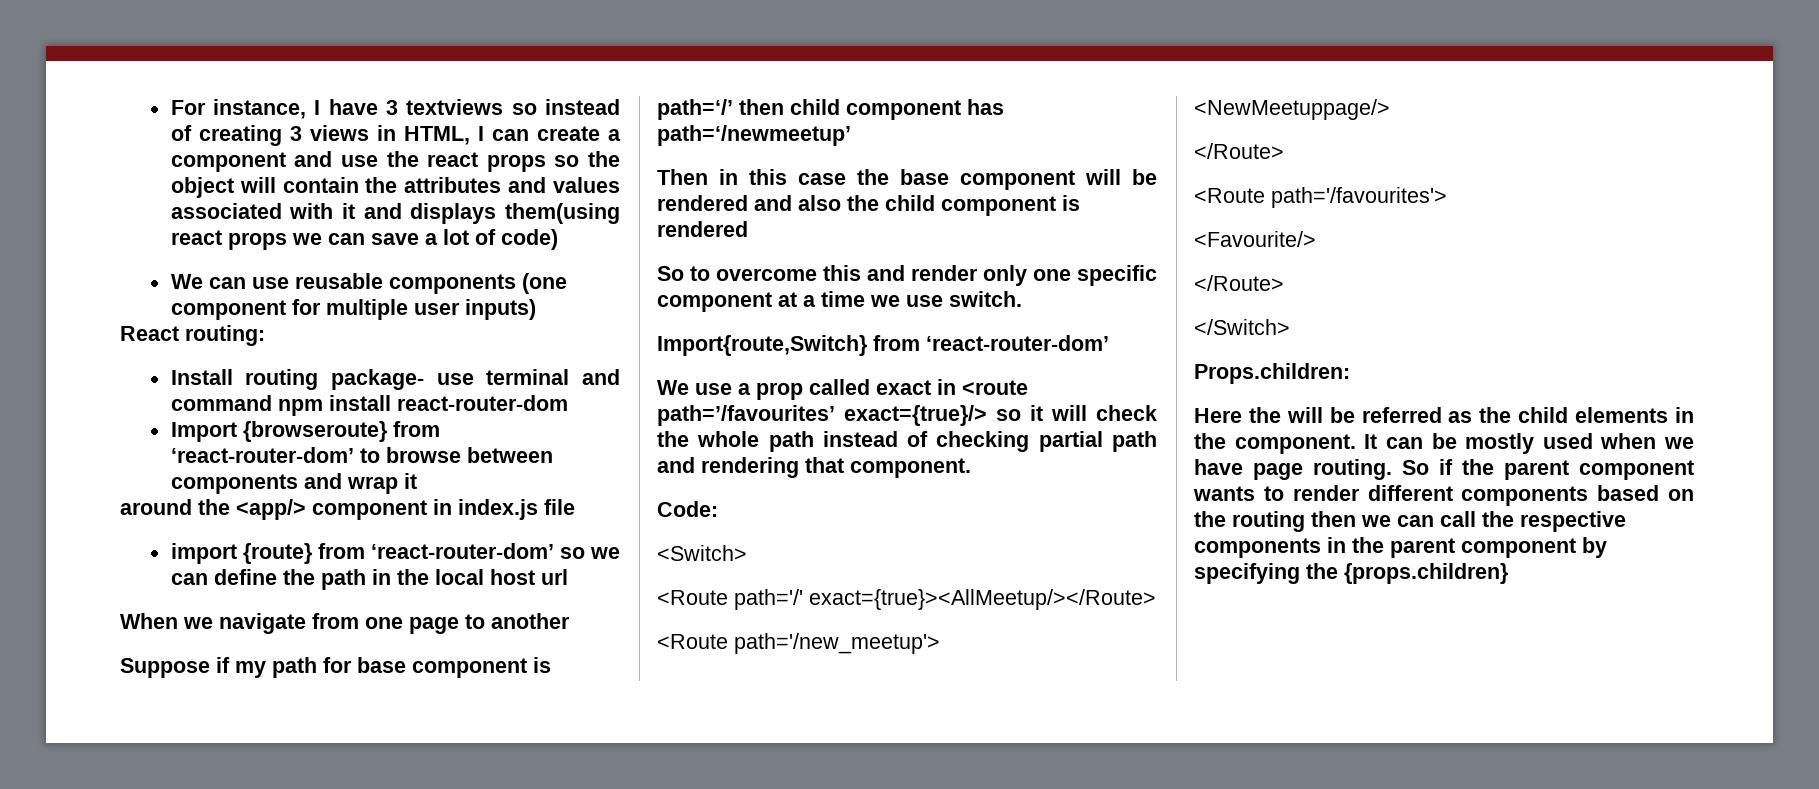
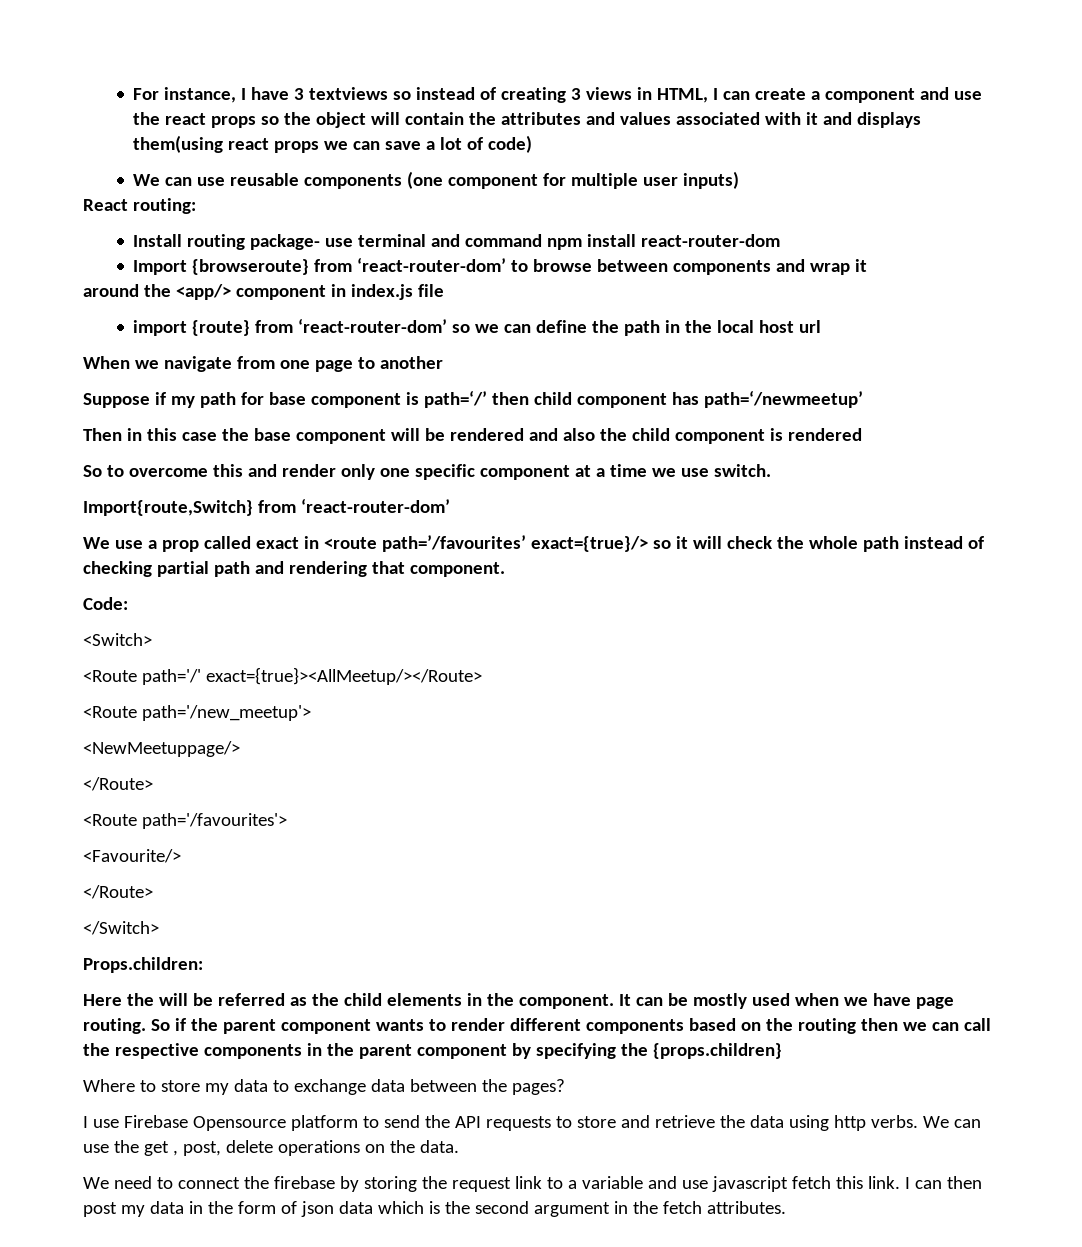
+ Where to store my data to exchange data between the pages?
+ I use Firebase Opensource platform to send the API requests to store and retrieve the data using http verbs. We can use the get , post, delete operations on the data.
+ We need to connect the firebase by storing the request link to a variable and use javascript fetch this link. I can then post my data in the form of json data which is the second argument in the fetch attributes.

